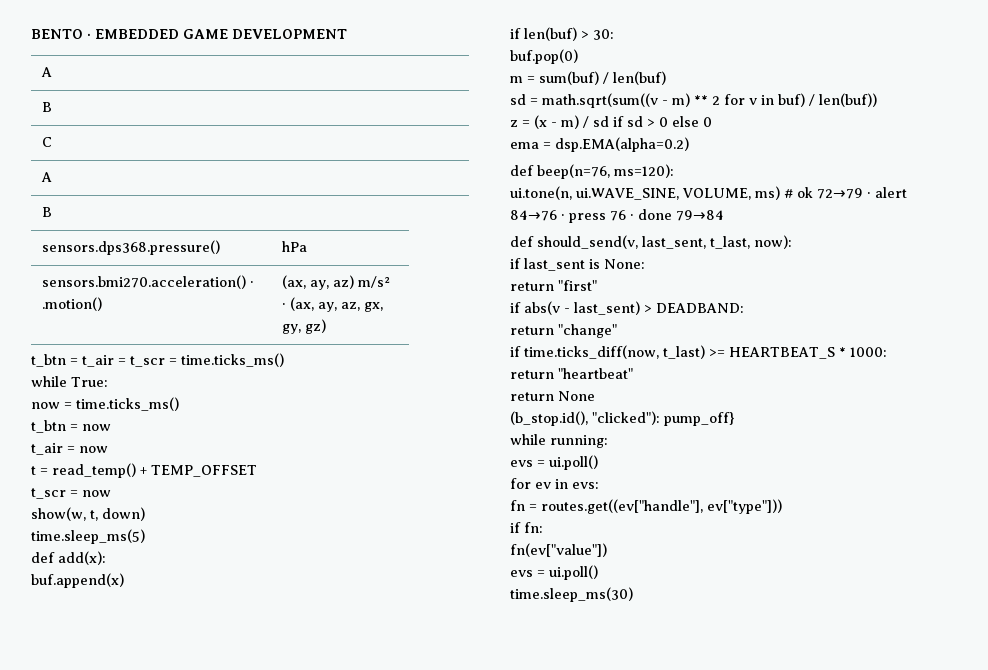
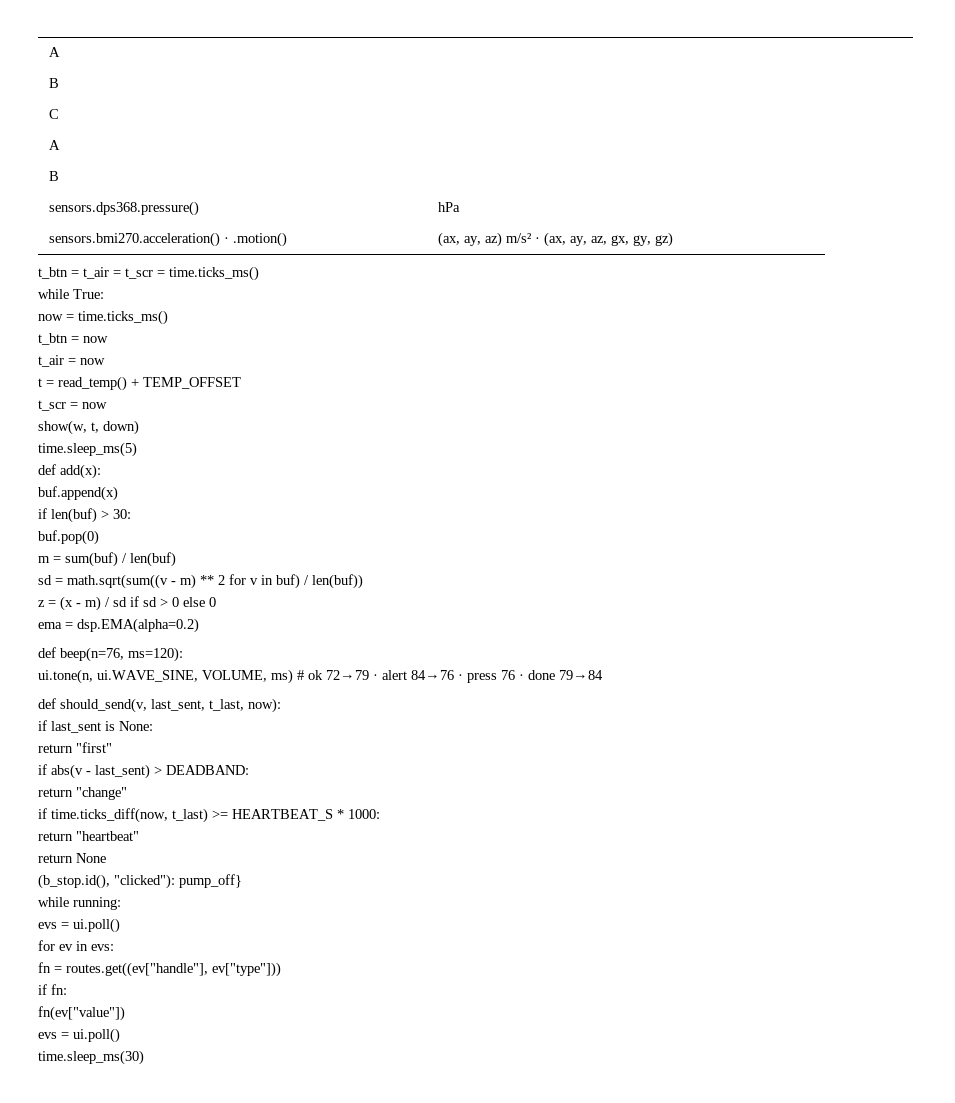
- BENTO · EMBEDDED GAME DEVELOPMENT

